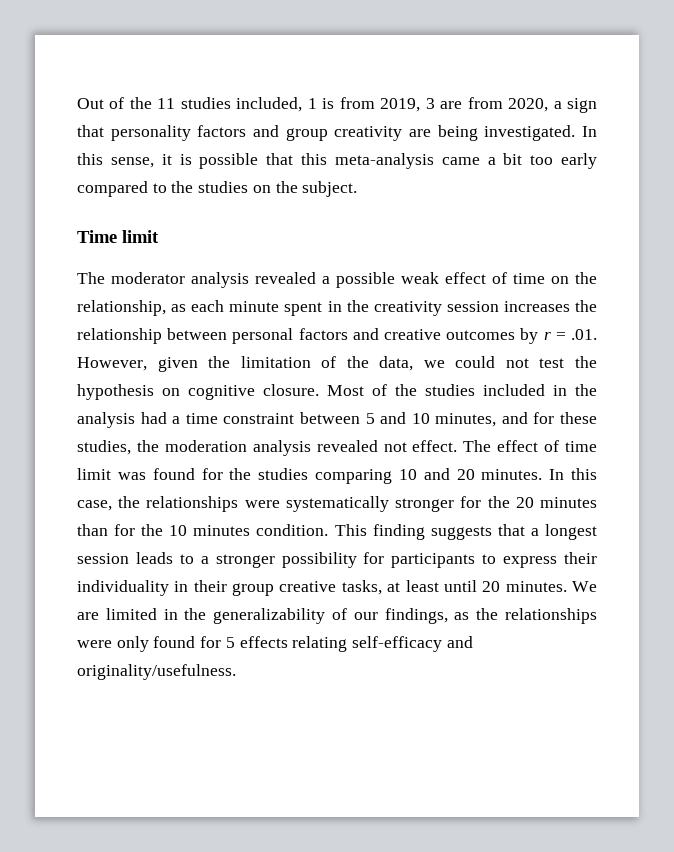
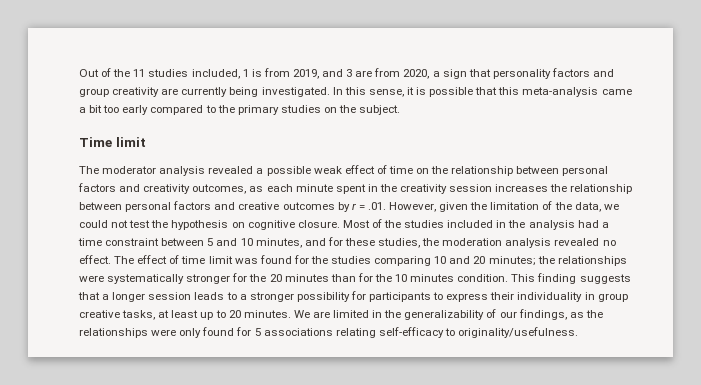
- Out of the 11 studies included, 1 is from 2019, 3 are from 2020, a sign that personality factors and group creativity are being investigated.
+ Out of the 11 studies included, 1 is from 2019, and 3 are from 2020, a sign that personality factors and group creativity are currently being investigated.
- In this sense, it is possible that this meta-analysis came a bit too early compared to the studies on the subject.
+ In this sense, it is possible that this meta-analysis came a bit too early compared to the primary studies on the subject.
- The moderator analysis revealed a possible weak effect of time on the relationship, as each minute spent in the creativity session increases the relationship between personal factors and creative outcomes by r = .01. However, given the limitation of the data, we could not test the hypothesis on cognitive closure.
+ The moderator analysis revealed a possible weak effect of time on the relationship between personal factors and creativity outcomes, as each minute spent in the creativity session increases the relationship between personal factors and creative outcomes by r = .01. However, given the limitation of the data, we could not test the hypothesis on cognitive closure.
- Most of the studies included in the analysis had a time constraint between 5 and 10 minutes, and for these studies, the moderation analysis revealed not effect.
+ Most of the studies included in the analysis had a time constraint between 5 and 10 minutes, and for these studies, the moderation analysis revealed no effect.
- The effect of time limit was found for the studies comparing 10 and 20 minutes. In this case, the relationships were systematically stronger for the 20 minutes than for the 10 minutes condition.
+ The effect of time limit was found for the studies comparing 10 and 20 minutes; the relationships were systematically stronger for the 20 minutes than for the 10 minutes condition.
- This finding suggests that a longest session leads to a stronger possibility for participants to express their individuality in their group creative tasks, at least until 20 minutes.
+ This finding suggests that a longer session leads to a stronger possibility for participants to express their individuality in group creative tasks, at least up to 20 minutes.
- We are limited in the generalizability of our findings, as the relationships were only found for 5 effects relating self-efficacy and originality/usefulness.
+ We are limited in the generalizability of our findings, as the relationships were only found for 5 associations relating self-efficacy to originality/usefulness.

